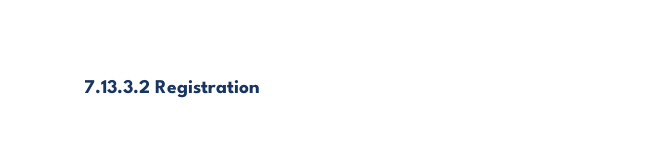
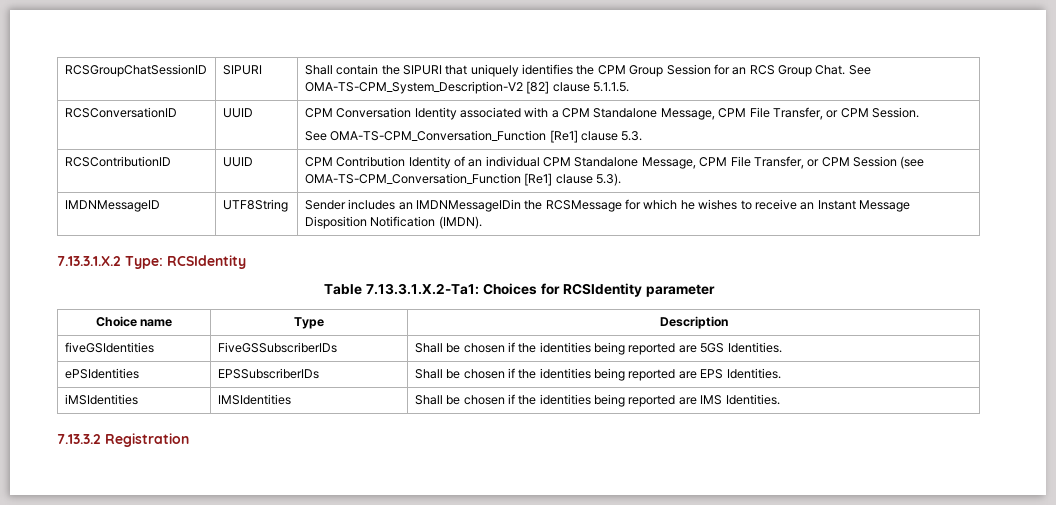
+ RCSGroupChatSessionID | SIPURI | Shall contain the SIPURI that uniquely identifies the CPM Group Session for an RCS Group Chat. See OMA-TS-CPM_System_Description-V2 [82] clause 5.1.1.5.
+ RCSConversationID | UUID | CPM Conversation Identity associated with a CPM Standalone Message, CPM File Transfer, or CPM Session.
+ See OMA-TS-CPM_Conversation_Function [Re1] clause 5.3.
+ RCSContributionID | UUID | CPM Contribution Identity of an individual CPM Standalone Message, CPM File Transfer, or CPM Session (see OMA-TS-CPM_Conversation_Function [Re1] clause 5.3).
+ IMDNMessageID | UTF8String | Sender includes an IMDNMessageIDin the RCSMessage for which he wishes to receive an Instant Message Disposition Notification (IMDN).
+ 7.13.3.1.X.2 Type: RCSIdentity
+ Table 7.13.3.1.X.2-Ta1: Choices for RCSIdentity parameter
+ Choice name | Type | Description
+ fiveGSIdentities | FiveGSSubscriberIDs | Shall be chosen if the identities being reported are 5GS Identities.
+ ePSIdentities | EPSSubscriberIDs | Shall be chosen if the identities being reported are EPS Identities.
+ iMSIdentities | IMSIdentities | Shall be chosen if the identities being reported are IMS Identities.

